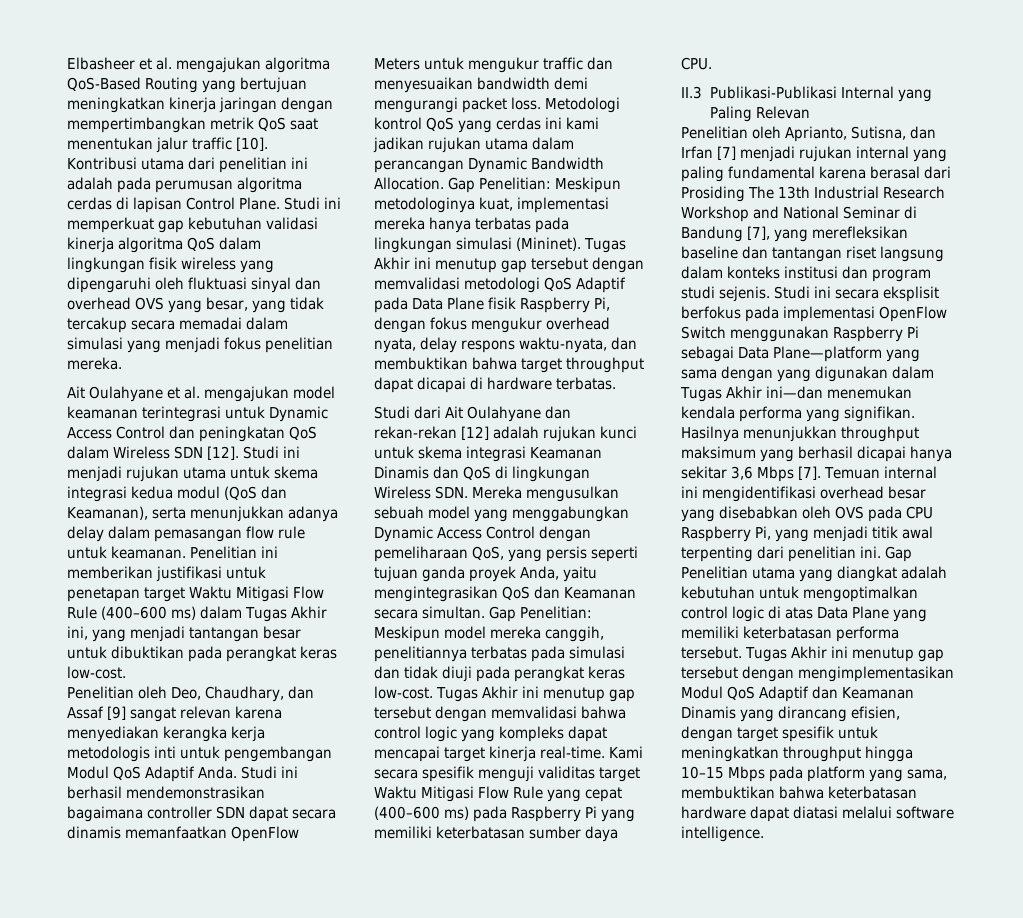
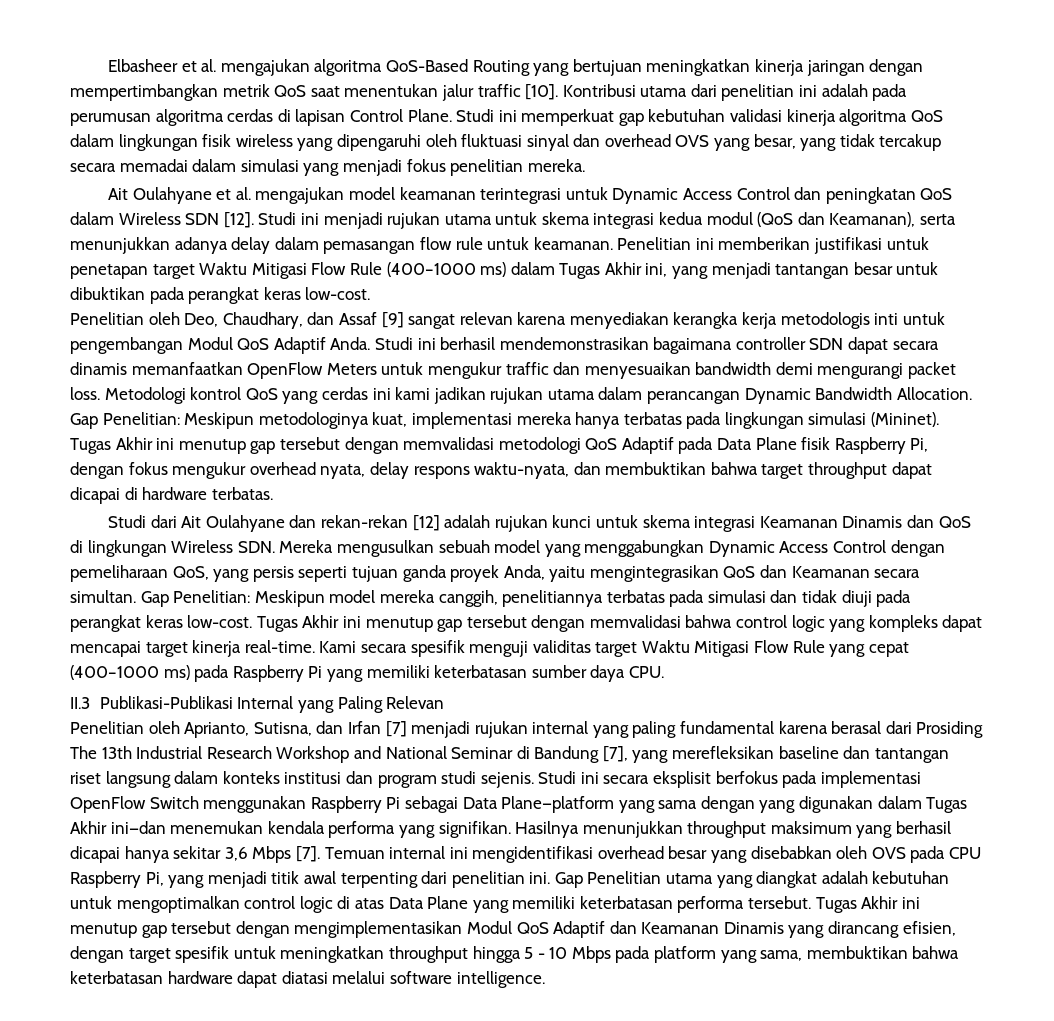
- Penelitian ini memberikan justifikasi untuk penetapan target Waktu Mitigasi Flow Rule (400–600 ms) dalam Tugas Akhir ini, yang menjadi tantangan besar untuk dibuktikan pada perangkat keras low-cost.
+ Penelitian ini memberikan justifikasi untuk penetapan target Waktu Mitigasi Flow Rule (400–1000 ms) dalam Tugas Akhir ini, yang menjadi tantangan besar untuk dibuktikan pada perangkat keras low-cost.
- Kami secara spesifik menguji validitas target Waktu Mitigasi Flow Rule yang cepat (400–600 ms) pada Raspberry Pi yang memiliki keterbatasan sumber daya CPU.
+ Kami secara spesifik menguji validitas target Waktu Mitigasi Flow Rule yang cepat (400–1000 ms) pada Raspberry Pi yang memiliki keterbatasan sumber daya CPU.
- Tugas Akhir ini menutup gap tersebut dengan mengimplementasikan Modul QoS Adaptif dan Keamanan Dinamis yang dirancang efisien, dengan target spesifik untuk meningkatkan throughput hingga 10–15 Mbps pada platform yang sama, membuktikan bahwa keterbatasan hardware dapat diatasi melalui software intelligence.
+ Tugas Akhir ini menutup gap tersebut dengan mengimplementasikan Modul QoS Adaptif dan Keamanan Dinamis yang dirancang efisien, dengan target spesifik untuk meningkatkan throughput hingga 5 - 10 Mbps pada platform yang sama, membuktikan bahwa keterbatasan hardware dapat diatasi melalui software intelligence.

